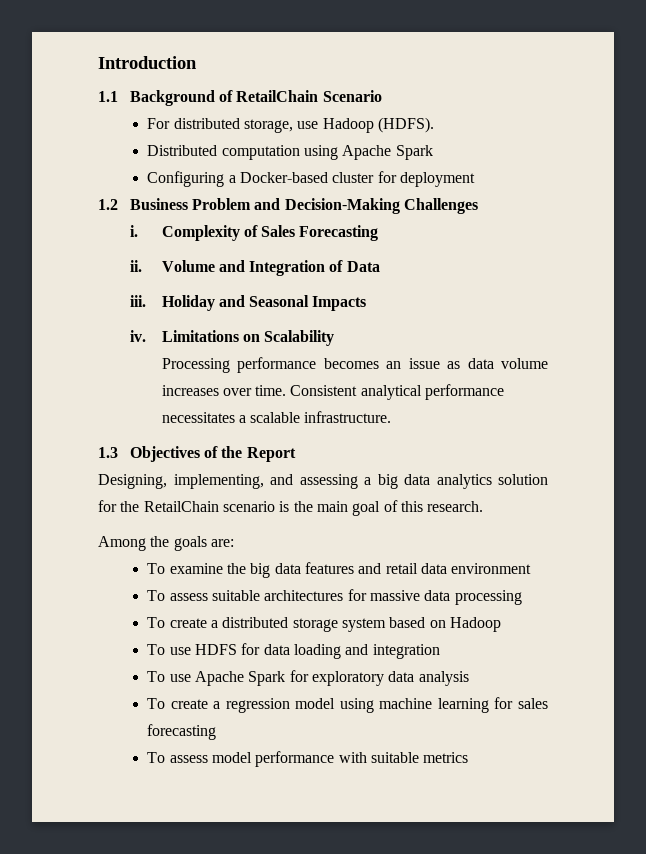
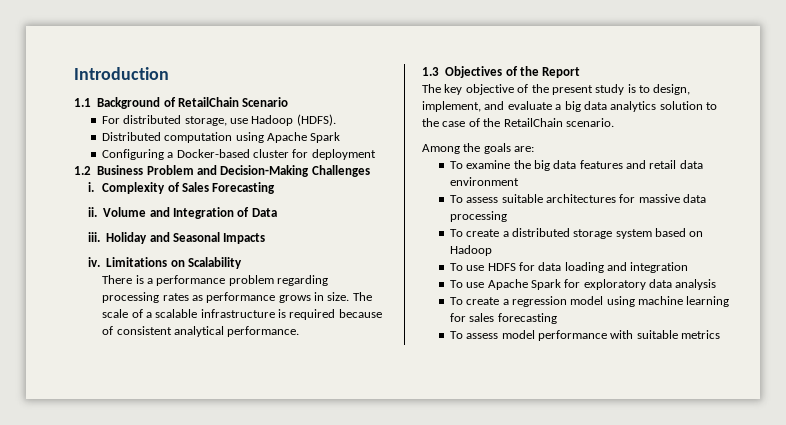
- Processing performance becomes an issue as data volume increases over time. Consistent analytical performance necessitates a scalable infrastructure.
+ There is a performance problem regarding processing rates as performance grows in size. The scale of a scalable infrastructure is required because of consistent analytical performance.
- Designing, implementing, and assessing a big data analytics solution for the RetailChain scenario is the main goal of this research.
+ The key objective of the present study is to design, implement, and evaluate a big data analytics solution to the case of the RetailChain scenario.

